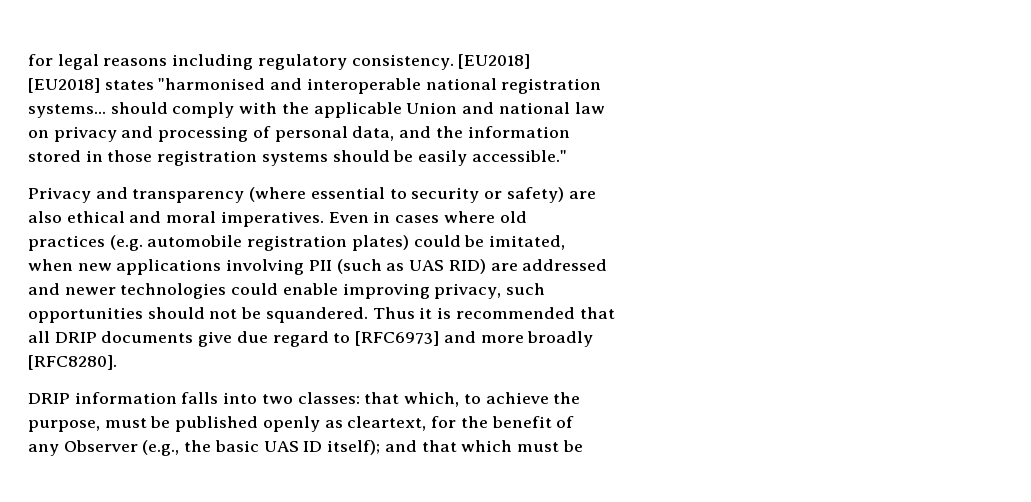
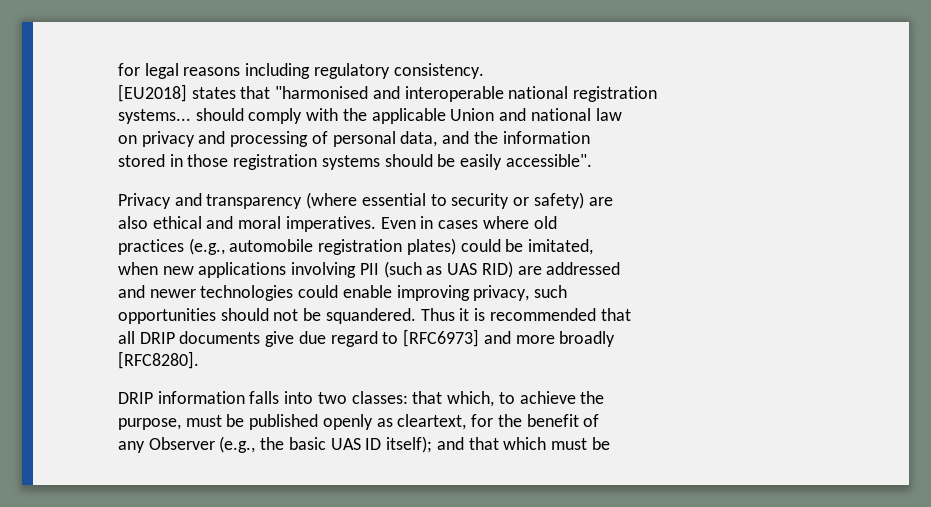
- for legal reasons including regulatory consistency. [EU2018]
+ for legal reasons including regulatory consistency.
- [EU2018] states "harmonised and interoperable national registration
+ [EU2018] states that "harmonised and interoperable national registration
- stored in those registration systems should be easily accessible."
+ stored in those registration systems should be easily accessible".
- practices (e.g. automobile registration plates) could be imitated,
+ practices (e.g., automobile registration plates) could be imitated,

